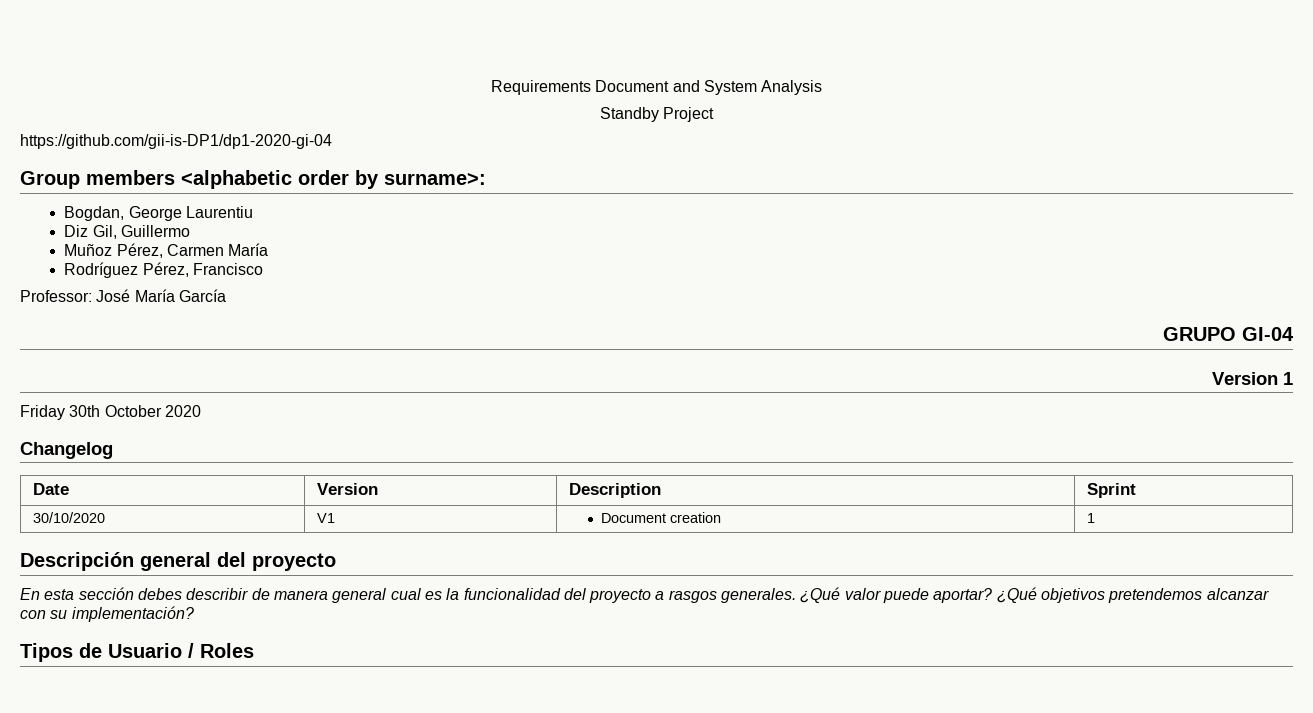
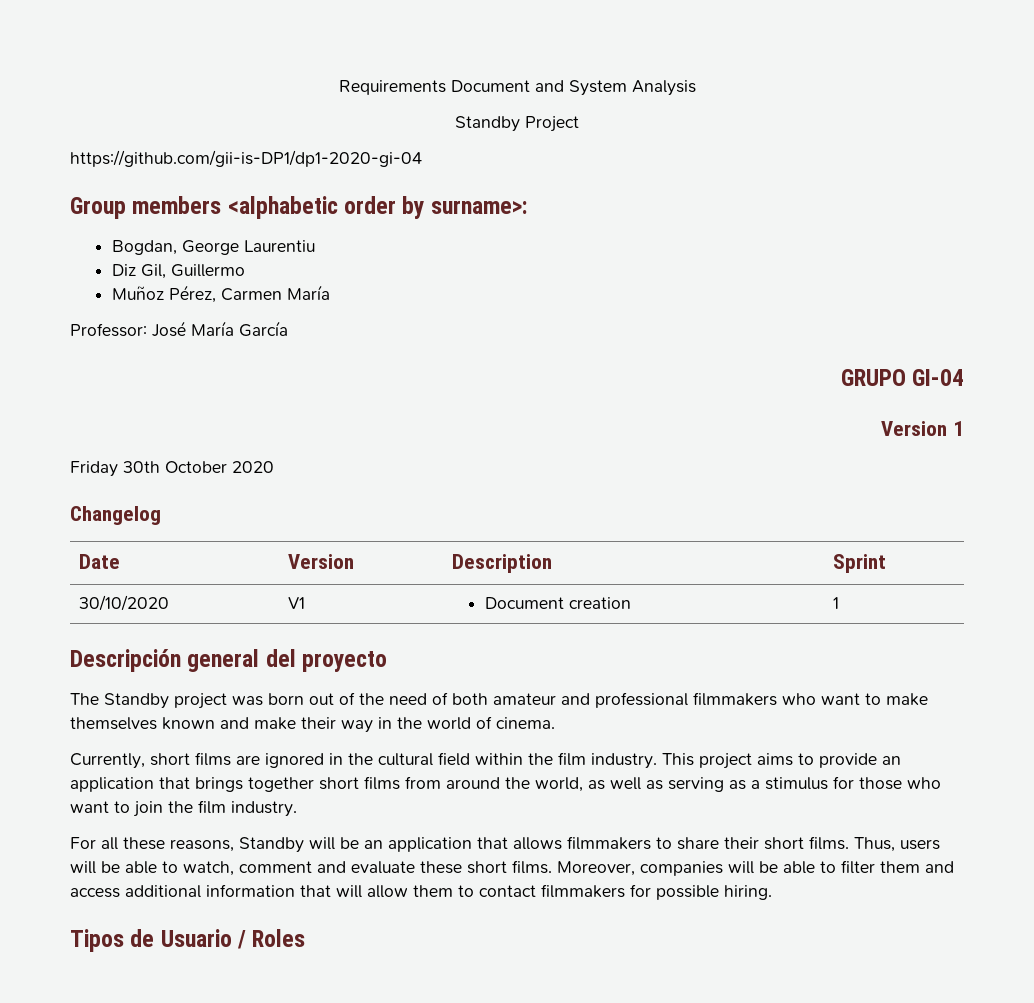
- Rodríguez Pérez, Francisco
- En esta sección debes describir de manera general cual es la funcionalidad del proyecto a rasgos generales. ¿Qué valor puede aportar? ¿Qué objetivos pretendemos alcanzar con su implementación?
+ The Standby project was born out of the need of both amateur and professional filmmakers who want to make themselves known and make their way in the world of cinema.
+ Currently, short films are ignored in the cultural field within the film industry. This project aims to provide an application that brings together short films from around the world, as well as serving as a stimulus for those who want to join the film industry.
+ For all these reasons, Standby will be an application that allows filmmakers to share their short films. Thus, users will be able to watch, comment and evaluate these short films. Moreover, companies will be able to filter them and access additional information that will allow them to contact filmmakers for possible hiring.

